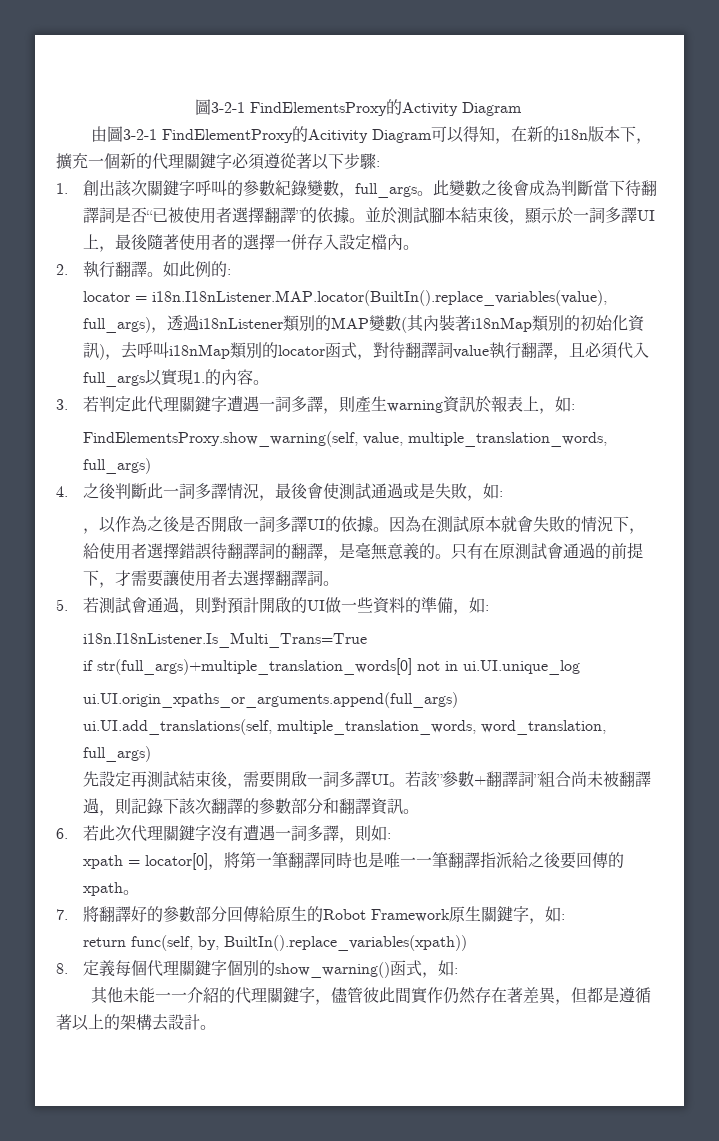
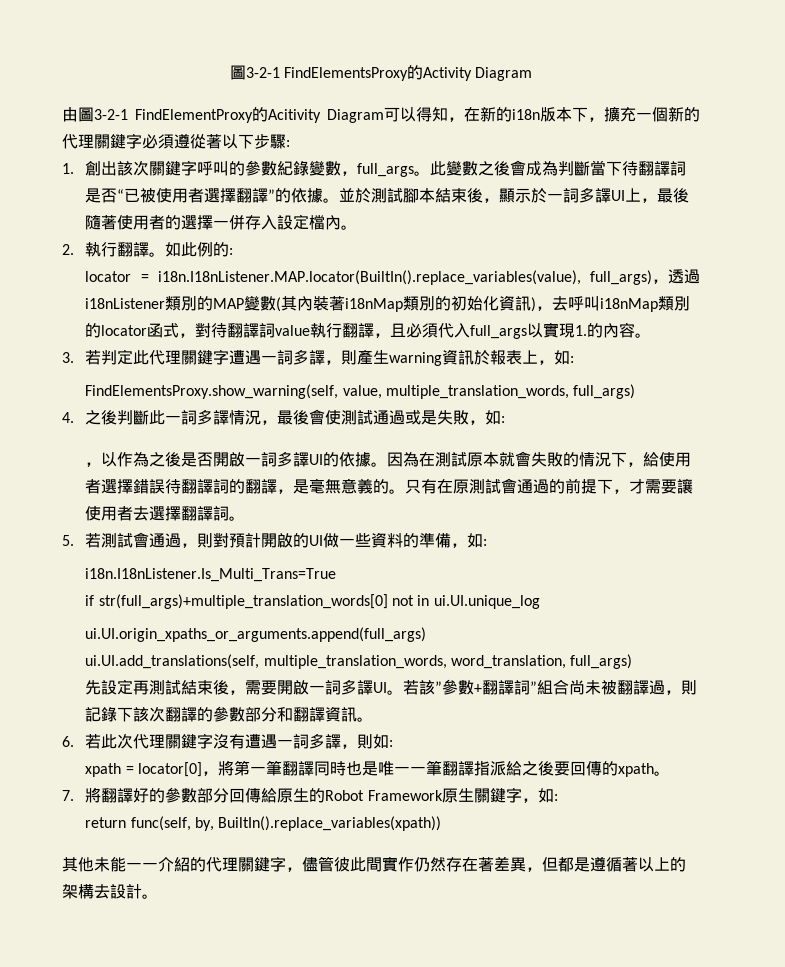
- 8.定義每個代理關鍵字個別的show_warning()函式，如:

